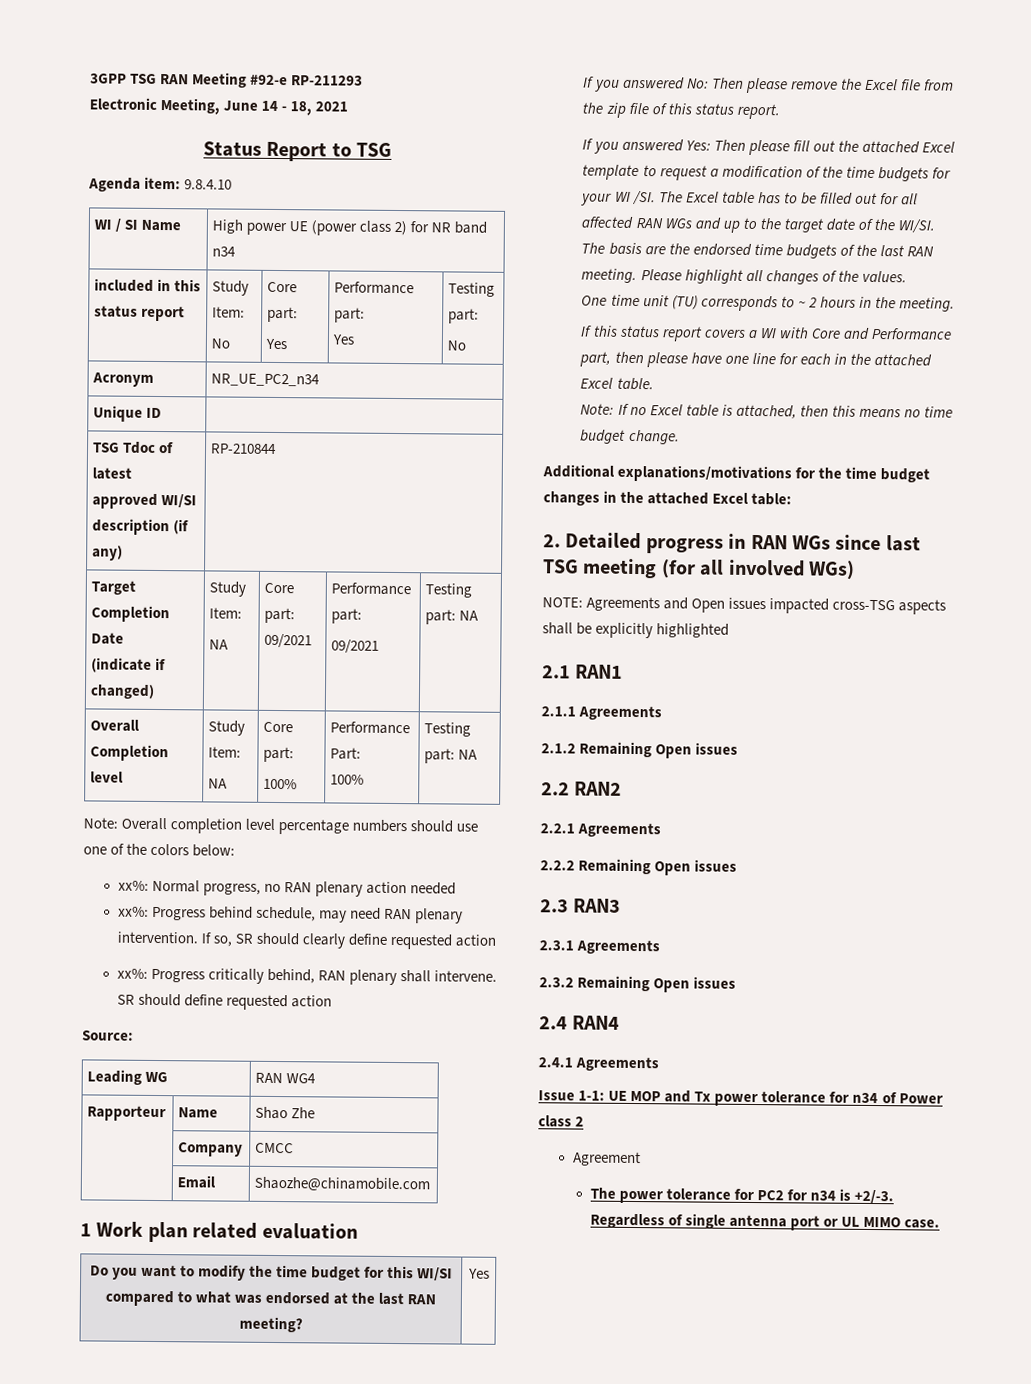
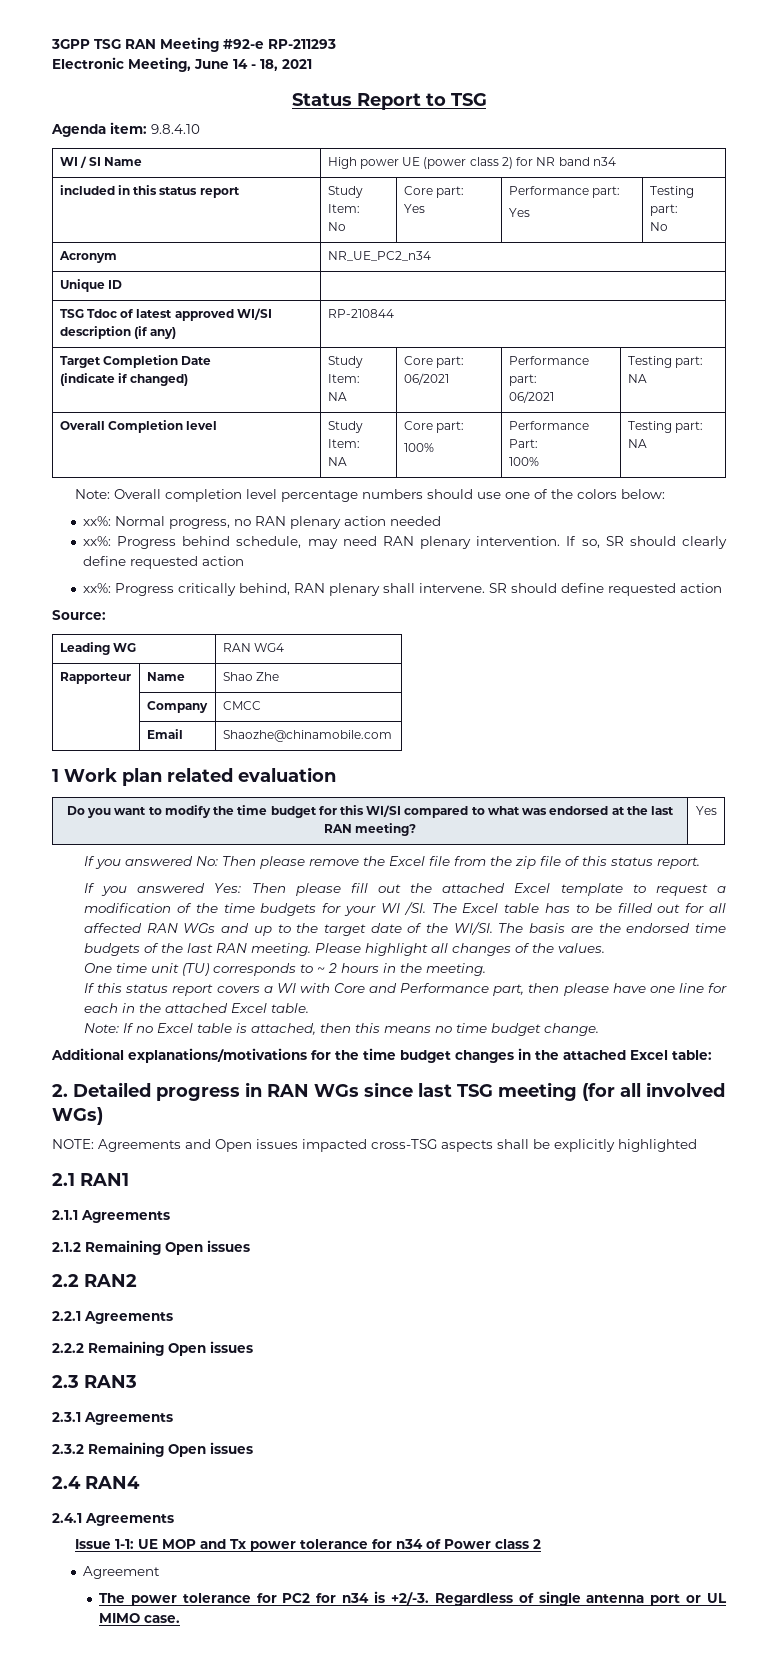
  Target Completion Date
  (indicate if changed) | Study Item:
- NA | Core part: 09/2021 | Performance part:
- 09/2021 | Testing part: NA
+ NA | Core part: 06/2021 | Performance part:
+ 06/2021 | Testing part: NA

